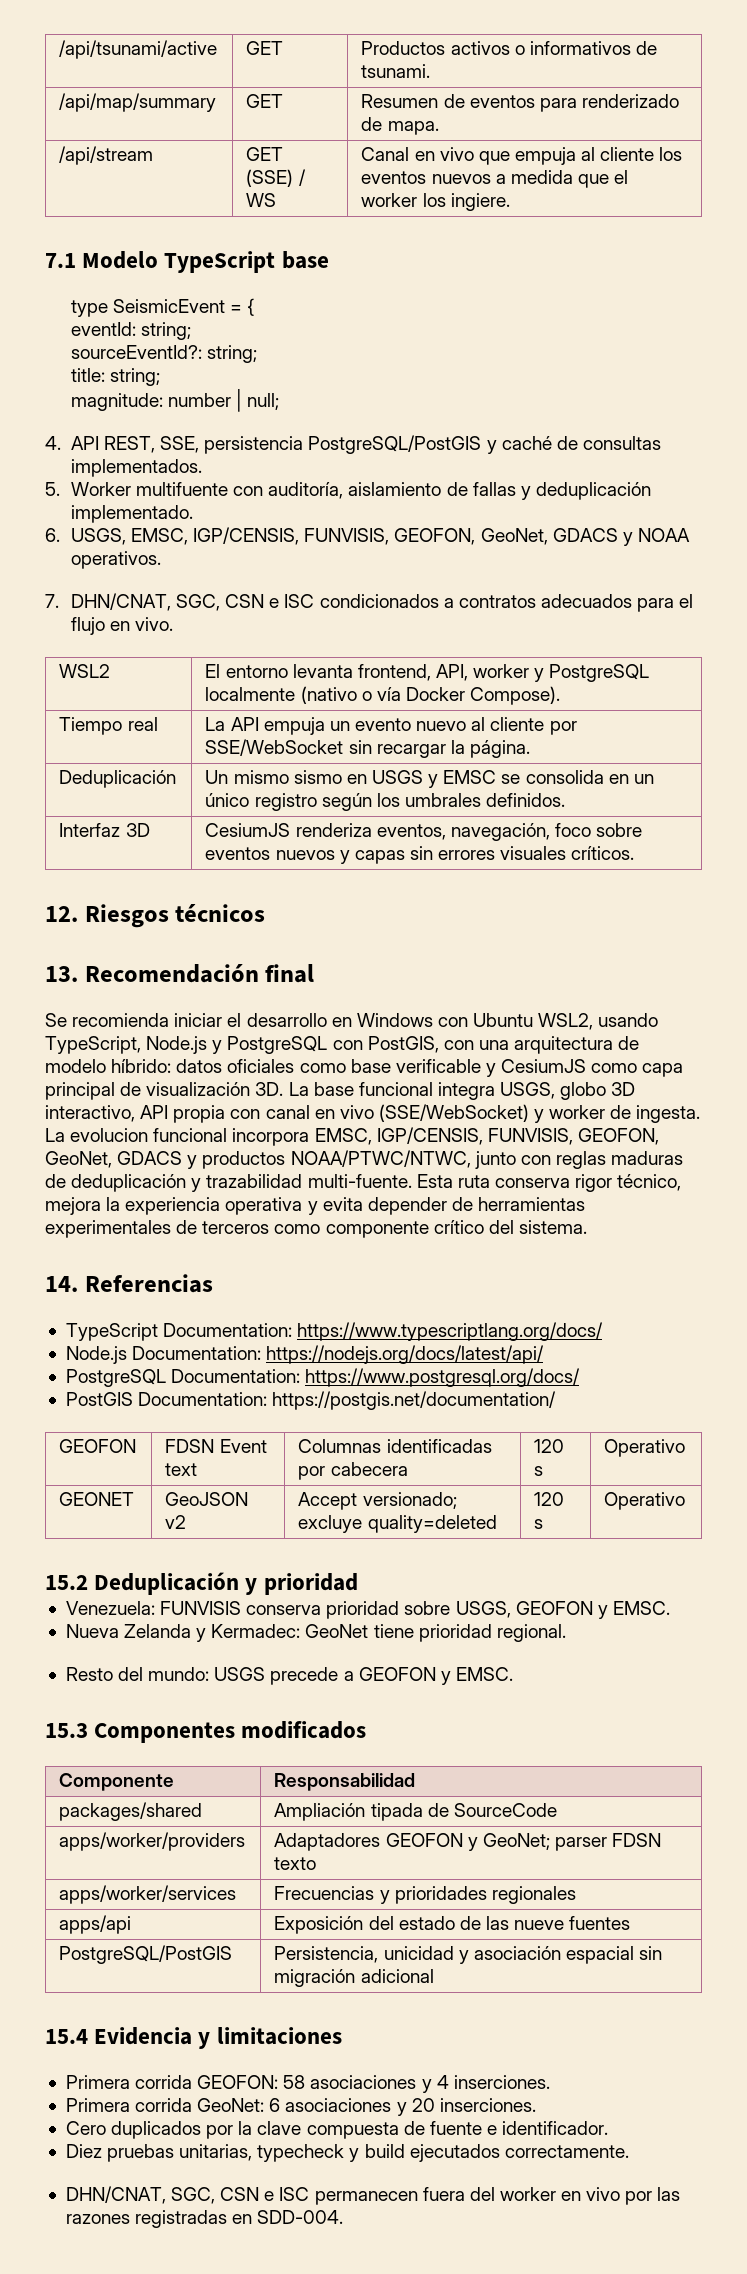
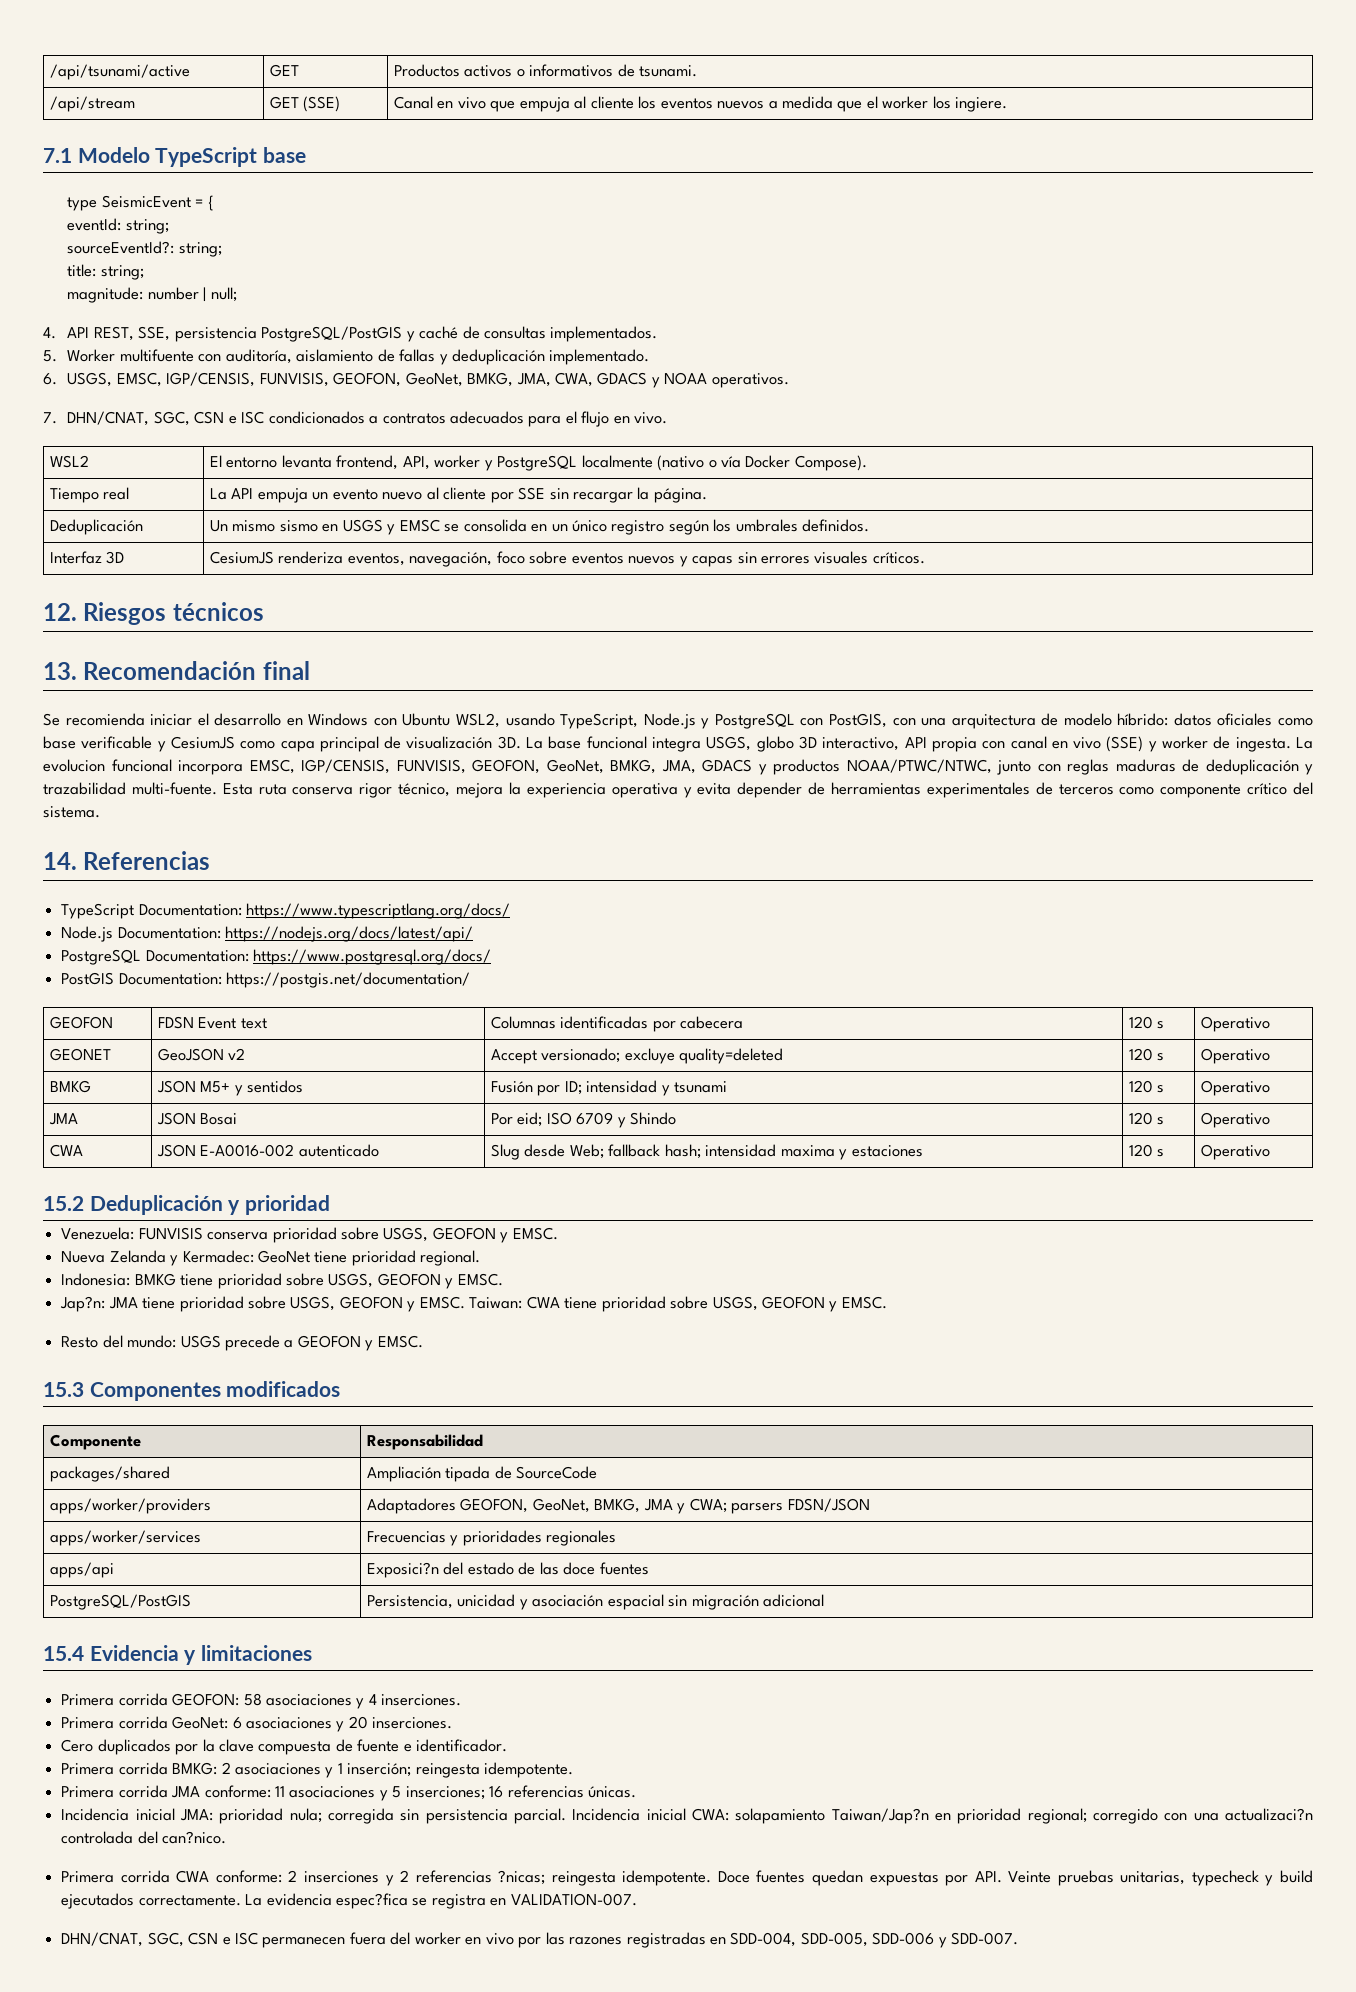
- /api/map/summary | GET | Resumen de eventos para renderizado de mapa.
- /api/stream | GET (SSE) / WS | Canal en vivo que empuja al cliente los eventos nuevos a medida que el worker los ingiere.
+ /api/stream | GET (SSE) | Canal en vivo que empuja al cliente los eventos nuevos a medida que el worker los ingiere.
- 6. USGS, EMSC, IGP/CENSIS, FUNVISIS, GEOFON, GeoNet, GDACS y NOAA operativos.
+ 6. USGS, EMSC, IGP/CENSIS, FUNVISIS, GEOFON, GeoNet, BMKG, JMA, CWA, GDACS y NOAA operativos.
- Tiempo real | La API empuja un evento nuevo al cliente por SSE/WebSocket sin recargar la página.
+ Tiempo real | La API empuja un evento nuevo al cliente por SSE sin recargar la página.
- La base funcional integra USGS, globo 3D interactivo, API propia con canal en vivo (SSE/WebSocket) y worker de ingesta.
+ La base funcional integra USGS, globo 3D interactivo, API propia con canal en vivo (SSE) y worker de ingesta.
- La evolucion funcional incorpora EMSC, IGP/CENSIS, FUNVISIS, GEOFON, GeoNet, GDACS y productos NOAA/PTWC/NTWC, junto con reglas maduras de deduplicación y trazabilidad multi-fuente.
+ La evolucion funcional incorpora EMSC, IGP/CENSIS, FUNVISIS, GEOFON, GeoNet, BMKG, JMA, GDACS y productos NOAA/PTWC/NTWC, junto con reglas maduras de deduplicación y trazabilidad multi-fuente.
+ BMKG | JSON M5+ y sentidos | Fusión por ID; intensidad y tsunami | 120 s | Operativo
+ JMA | JSON Bosai | Por eid; ISO 6709 y Shindo | 120 s | Operativo
+ CWA | JSON E-A0016-002 autenticado | Slug desde Web; fallback hash; intensidad maxima y estaciones | 120 s | Operativo
+ Indonesia: BMKG tiene prioridad sobre USGS, GEOFON y EMSC.
+ Jap?n: JMA tiene prioridad sobre USGS, GEOFON y EMSC. Taiwan: CWA tiene prioridad sobre USGS, GEOFON y EMSC.
- apps/worker/providers | Adaptadores GEOFON y GeoNet; parser FDSN texto
+ apps/worker/providers | Adaptadores GEOFON, GeoNet, BMKG, JMA y CWA; parsers FDSN/JSON
- apps/api | Exposición del estado de las nueve fuentes
+ apps/api | Exposici?n del estado de las doce fuentes
- Diez pruebas unitarias, typecheck y build ejecutados correctamente.
+ Primera corrida BMKG: 2 asociaciones y 1 inserción; reingesta idempotente.
+ Primera corrida JMA conforme: 11 asociaciones y 5 inserciones; 16 referencias únicas.
+ Incidencia inicial JMA: prioridad nula; corregida sin persistencia parcial. Incidencia inicial CWA: solapamiento Taiwan/Jap?n en prioridad regional; corregido con una actualizaci?n controlada del can?nico.
+ Primera corrida CWA conforme: 2 inserciones y 2 referencias ?nicas; reingesta idempotente. Doce fuentes quedan expuestas por API. Veinte pruebas unitarias, typecheck y build ejecutados correctamente. La evidencia espec?fica se registra en VALIDATION-007.
- DHN/CNAT, SGC, CSN e ISC permanecen fuera del worker en vivo por las razones registradas en SDD-004.
+ DHN/CNAT, SGC, CSN e ISC permanecen fuera del worker en vivo por las razones registradas en SDD-004, SDD-005, SDD-006 y SDD-007.

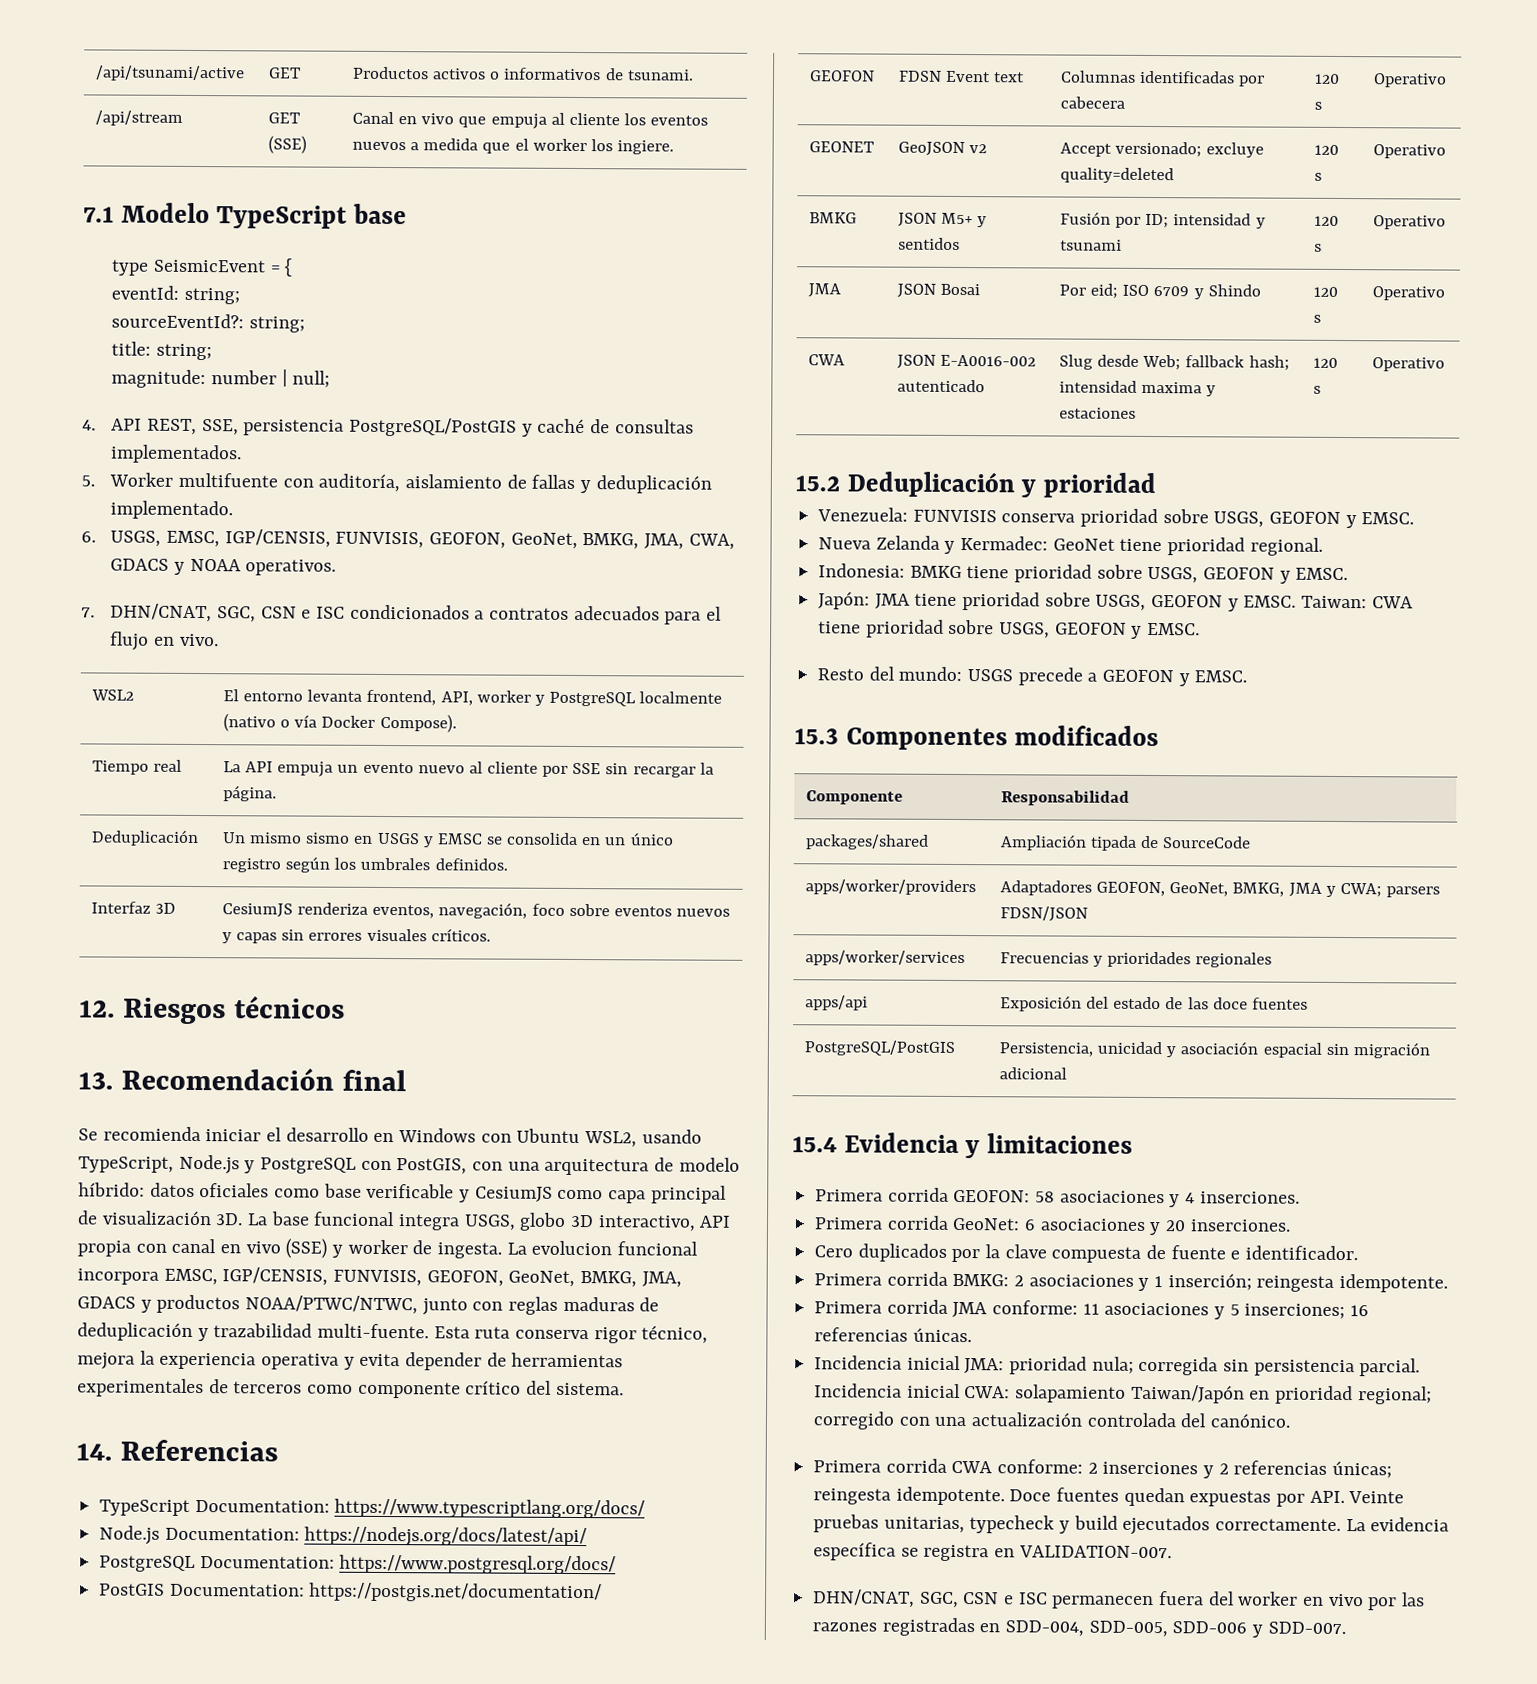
- Jap?n: JMA tiene prioridad sobre USGS, GEOFON y EMSC.
+ Japón: JMA tiene prioridad sobre USGS, GEOFON y EMSC.
- apps/api | Exposici?n del estado de las doce fuentes
+ apps/api | Exposición del estado de las doce fuentes
- Incidencia inicial CWA: solapamiento Taiwan/Jap?n en prioridad regional; corregido con una actualizaci?n controlada del can?nico.
+ Incidencia inicial CWA: solapamiento Taiwan/Japón en prioridad regional; corregido con una actualización controlada del canónico.
- Primera corrida CWA conforme: 2 inserciones y 2 referencias ?nicas; reingesta idempotente.
+ Primera corrida CWA conforme: 2 inserciones y 2 referencias únicas; reingesta idempotente.
- La evidencia espec?fica se registra en VALIDATION-007.
+ La evidencia específica se registra en VALIDATION-007.

